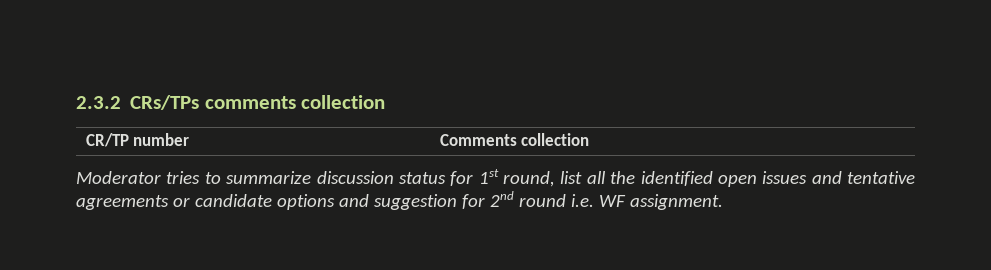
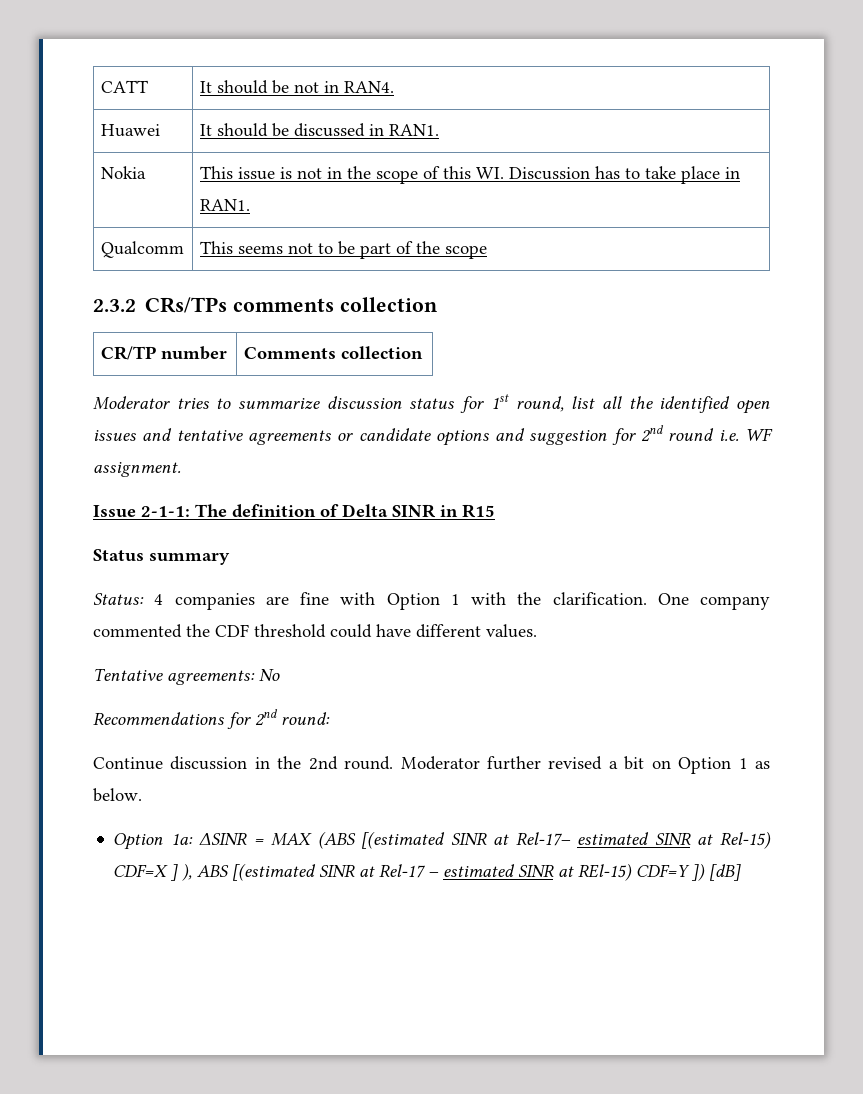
+ CATT | It should be not in RAN4.
+ Huawei | It should be discussed in RAN1.
+ Nokia | This issue is not in the scope of this WI. Discussion has to take place in RAN1.
+ Qualcomm | This seems not to be part of the scope
+ Issue 2-1-1: The definition of Delta SINR in R15
+ Status summary
+ Status: 4 companies are fine with Option 1 with the clarification. One company commented the CDF threshold could have different values.
+ Tentative agreements: No
+ Recommendations for 2nd round:
+ Continue discussion in the 2nd round. Moderator further revised a bit on Option 1 as below.
+ Option 1a: ΔSINR = MAX (ABS [(estimated SINR at Rel-17– estimated SINR at Rel-15) CDF=X ] ), ABS [(estimated SINR at Rel-17 – estimated SINR at REl-15) CDF=Y ]) [dB]

